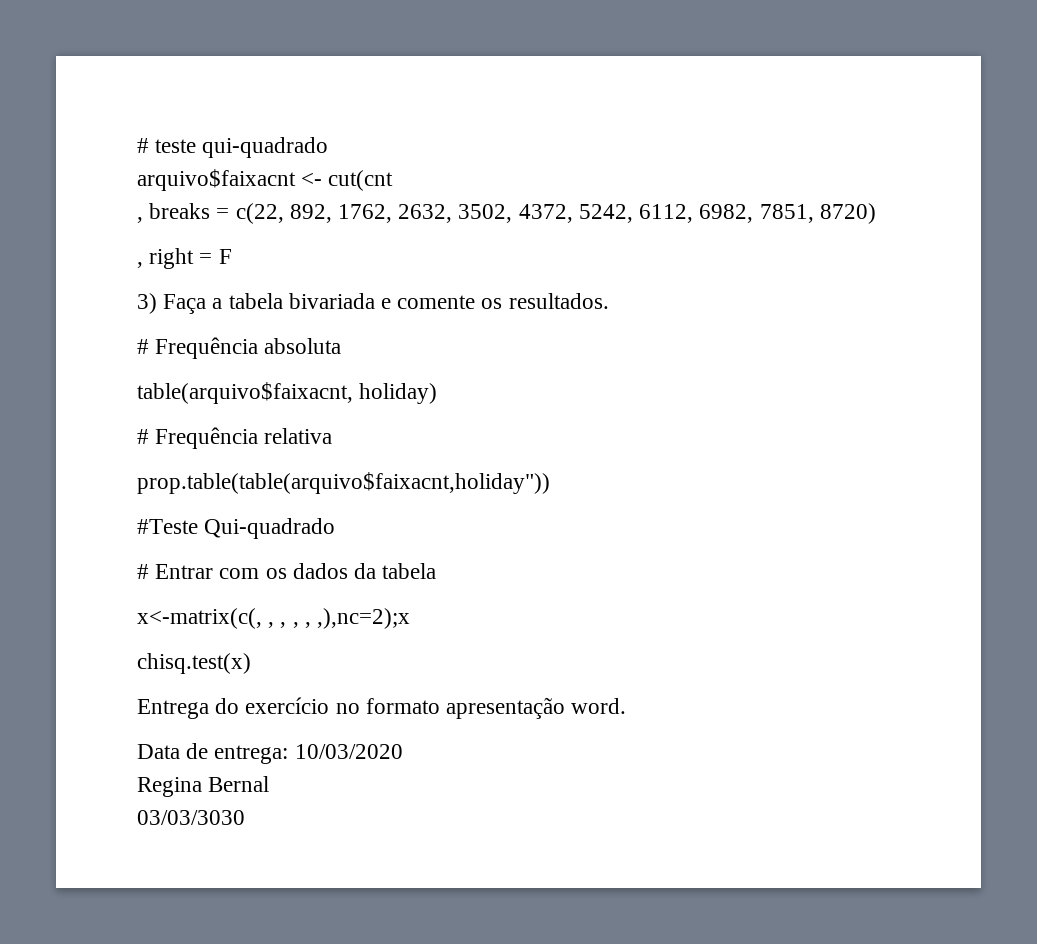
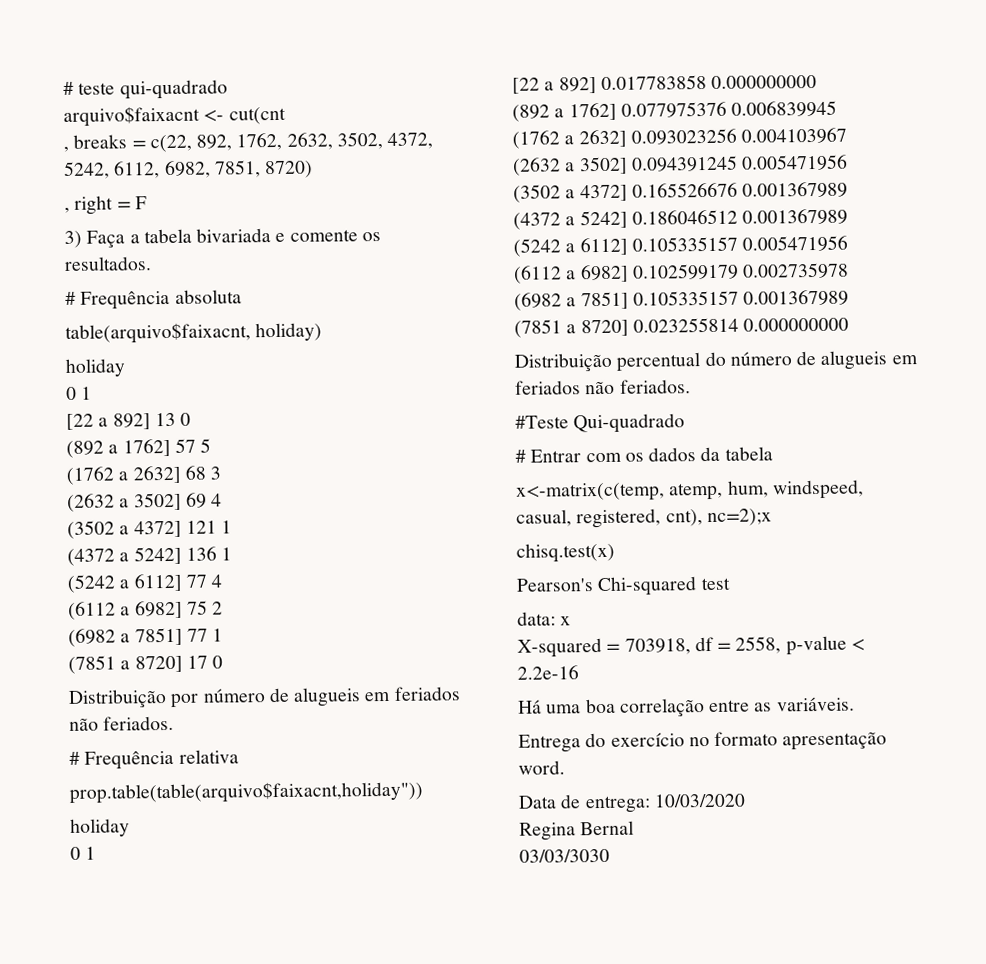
  table(arquivo$faixacnt, holiday)
+ holiday
+ 0 1
+ [22 a 892] 13 0
+ (892 a 1762] 57 5
+ (1762 a 2632] 68 3
+ (2632 a 3502] 69 4
+ (3502 a 4372] 121 1
+ (4372 a 5242] 136 1
+ (5242 a 6112] 77 4
+ (6112 a 6982] 75 2
+ (6982 a 7851] 77 1
+ (7851 a 8720] 17 0
+ Distribuição por número de alugueis em feriados não feriados.
  # Frequência relativa
  prop.table(table(arquivo$faixacnt,holiday"))
+ holiday
+ 0 1
+ [22 a 892] 0.017783858 0.000000000
+ (892 a 1762] 0.077975376 0.006839945
+ (1762 a 2632] 0.093023256 0.004103967
+ (2632 a 3502] 0.094391245 0.005471956
+ (3502 a 4372] 0.165526676 0.001367989
+ (4372 a 5242] 0.186046512 0.001367989
+ (5242 a 6112] 0.105335157 0.005471956
+ (6112 a 6982] 0.102599179 0.002735978
+ (6982 a 7851] 0.105335157 0.001367989
+ (7851 a 8720] 0.023255814 0.000000000
+ Distribuição percentual do número de alugueis em feriados não feriados.
- x<-matrix(c(, , , , , ,),nc=2);x
+ x<-matrix(c(temp, atemp, hum, windspeed, casual, registered, cnt), nc=2);x
  chisq.test(x)
+ Pearson's Chi-squared test
+ data: x
+ X-squared = 703918, df = 2558, p-value < 2.2e-16
+ Há uma boa correlação entre as variáveis.

